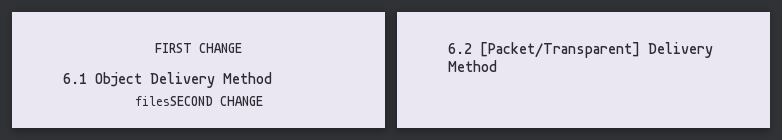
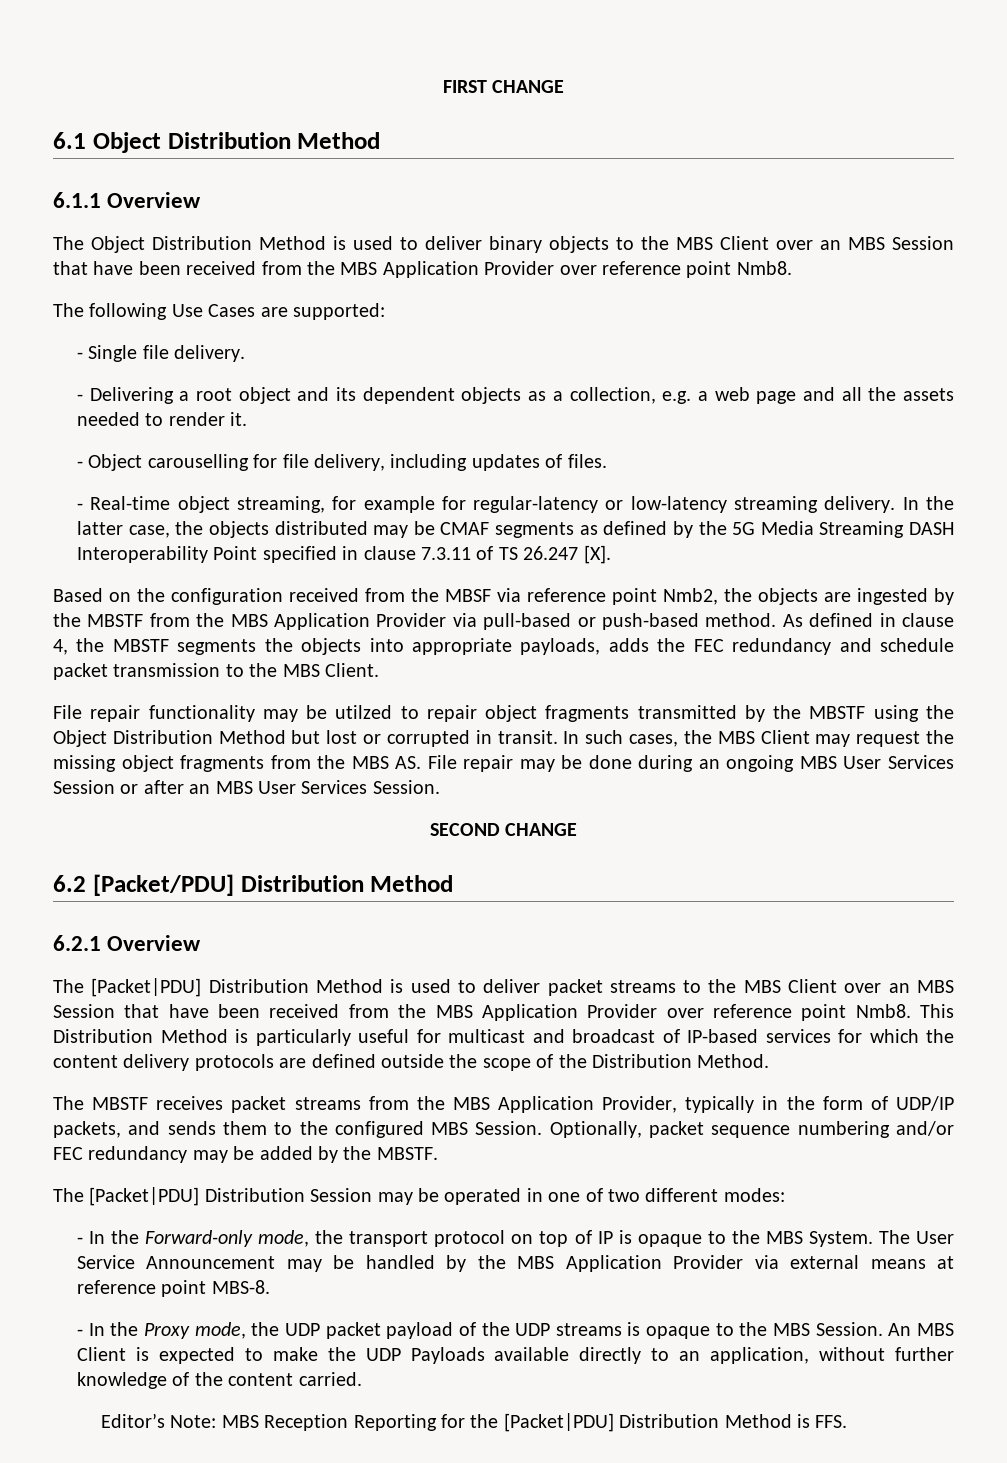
- 6.1 Object Delivery Method
- filesSECOND CHANGE
+ 6.1 Object Distribution Method
+ 6.1.1 Overview
+ The Object Distribution Method is used to deliver binary objects to the MBS Client over an MBS Session that have been received from the MBS Application Provider over reference point Nmb8.
+ The following Use Cases are supported:
+ - Single file delivery.
+ - Delivering a root object and its dependent objects as a collection, e.g. a web page and all the assets needed to render it.
+ - Object carouselling for file delivery, including updates of files.
+ - Real-time object streaming, for example for regular-latency or low-latency streaming delivery. In the latter case, the objects distributed may be CMAF segments as defined by the 5G Media Streaming DASH Interoperability Point specified in clause 7.3.11 of TS 26.247 [X].
+ Based on the configuration received from the MBSF via reference point Nmb2, the objects are ingested by the MBSTF from the MBS Application Provider via pull-based or push-based method. As defined in clause 4, the MBSTF segments the objects into appropriate payloads, adds the FEC redundancy and schedule packet transmission to the MBS Client.
+ File repair functionality may be utilzed to repair object fragments transmitted by the MBSTF using the Object Distribution Method but lost or corrupted in transit. In such cases, the MBS Client may request the missing object fragments from the MBS AS. File repair may be done during an ongoing MBS User Services Session or after an MBS User Services Session.
+ SECOND CHANGE
- 6.2 [Packet/Transparent] Delivery Method
+ 6.2 [Packet/PDU] Distribution Method
+ 6.2.1 Overview
+ The [Packet|PDU] Distribution Method is used to deliver packet streams to the MBS Client over an MBS Session that have been received from the MBS Application Provider over reference point Nmb8. This Distribution Method is particularly useful for multicast and broadcast of IP-based services for which the content delivery protocols are defined outside the scope of the Distribution Method.
+ The MBSTF receives packet streams from the MBS Application Provider, typically in the form of UDP/IP packets, and sends them to the configured MBS Session. Optionally, packet sequence numbering and/or FEC redundancy may be added by the MBSTF.
+ The [Packet|PDU] Distribution Session may be operated in one of two different modes:
+ - In the Forward-only mode, the transport protocol on top of IP is opaque to the MBS System. The User Service Announcement may be handled by the MBS Application Provider via external means at reference point MBS-8.
+ - In the Proxy mode, the UDP packet payload of the UDP streams is opaque to the MBS Session. An MBS Client is expected to make the UDP Payloads available directly to an application, without further knowledge of the content carried.
+ Editor’s Note: MBS Reception Reporting for the [Packet|PDU] Distribution Method is FFS.

